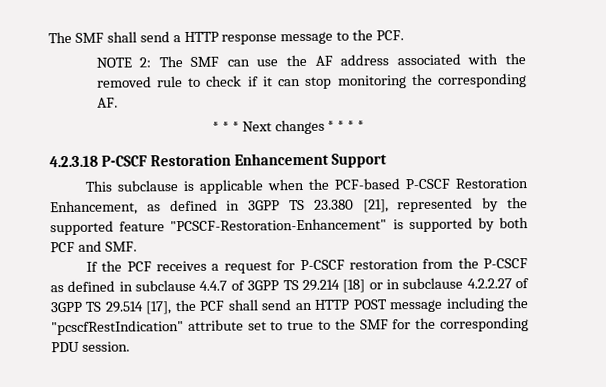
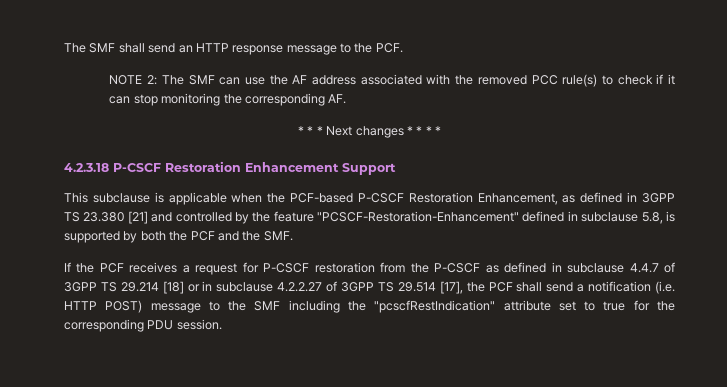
- The SMF shall send a HTTP response message to the PCF.
+ The SMF shall send an HTTP response message to the PCF.
- NOTE 2: The SMF can use the AF address associated with the removed rule to check if it can stop monitoring the corresponding AF.
+ NOTE 2: The SMF can use the AF address associated with the removed PCC rule(s) to check if it can stop monitoring the corresponding AF.
- This subclause is applicable when the PCF-based P-CSCF Restoration Enhancement, as defined in 3GPP TS 23.380 [21], represented by the supported feature "PCSCF-Restoration-Enhancement" is supported by both PCF and SMF.
+ This subclause is applicable when the PCF-based P-CSCF Restoration Enhancement, as defined in 3GPP TS 23.380 [21] and controlled by the feature "PCSCF-Restoration-Enhancement" defined in subclause 5.8, is supported by both the PCF and the SMF.
- If the PCF receives a request for P-CSCF restoration from the P-CSCF as defined in subclause 4.4.7 of 3GPP TS 29.214 [18] or in subclause 4.2.2.27 of 3GPP TS 29.514 [17], the PCF shall send an HTTP POST message including the "pcscfRestIndication" attribute set to true to the SMF for the corresponding PDU session.
+ If the PCF receives a request for P-CSCF restoration from the P-CSCF as defined in subclause 4.4.7 of 3GPP TS 29.214 [18] or in subclause 4.2.2.27 of 3GPP TS 29.514 [17], the PCF shall send a notification (i.e. HTTP POST) message to the SMF including the "pcscfRestIndication" attribute set to true for the corresponding PDU session.

